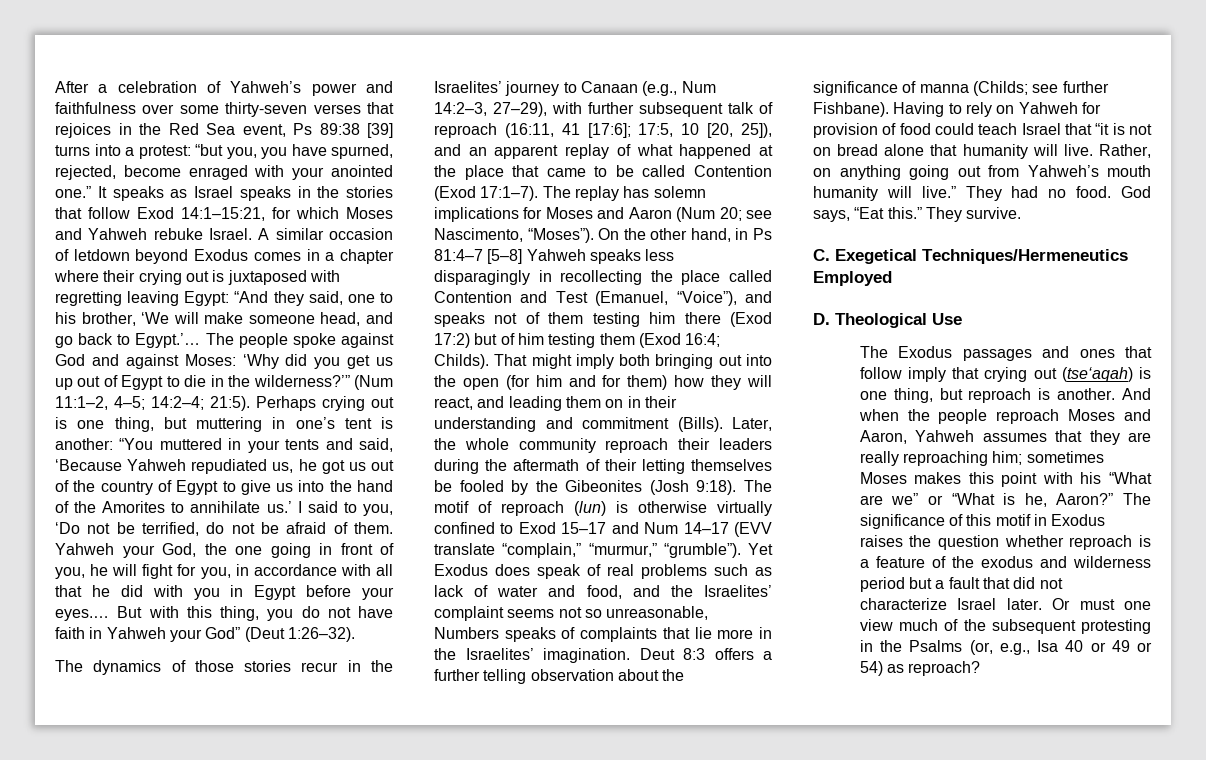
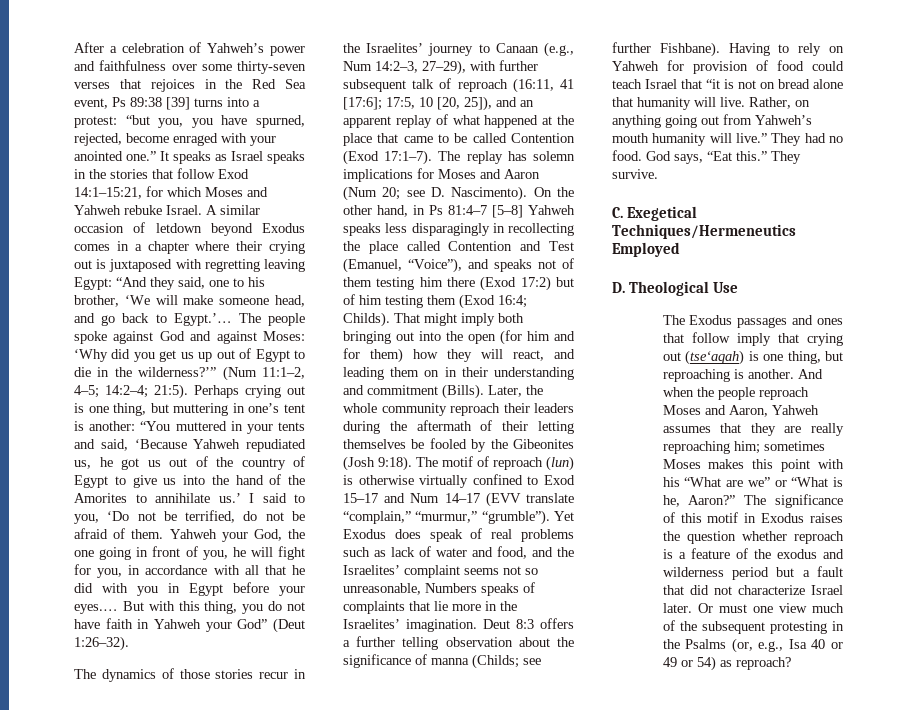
- The replay has solemn implications for Moses and Aaron (Num 20; see Nascimento, “Moses”).
+ The replay has solemn implications for Moses and Aaron (Num 20; see D. Nascimento).
- The Exodus passages and ones that follow imply that crying out (tse‘aqah) is one thing, but reproach is another.
+ The Exodus passages and ones that follow imply that crying out (tse‘aqah) is one thing, but reproaching is another.

